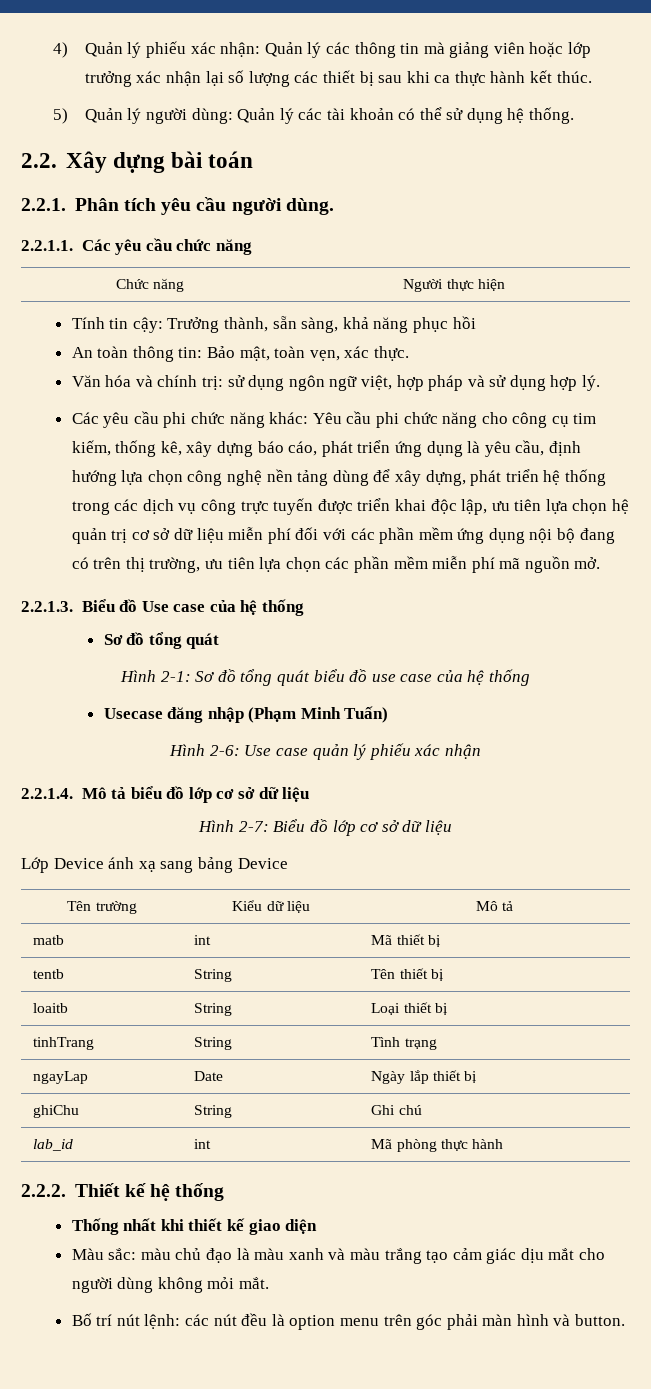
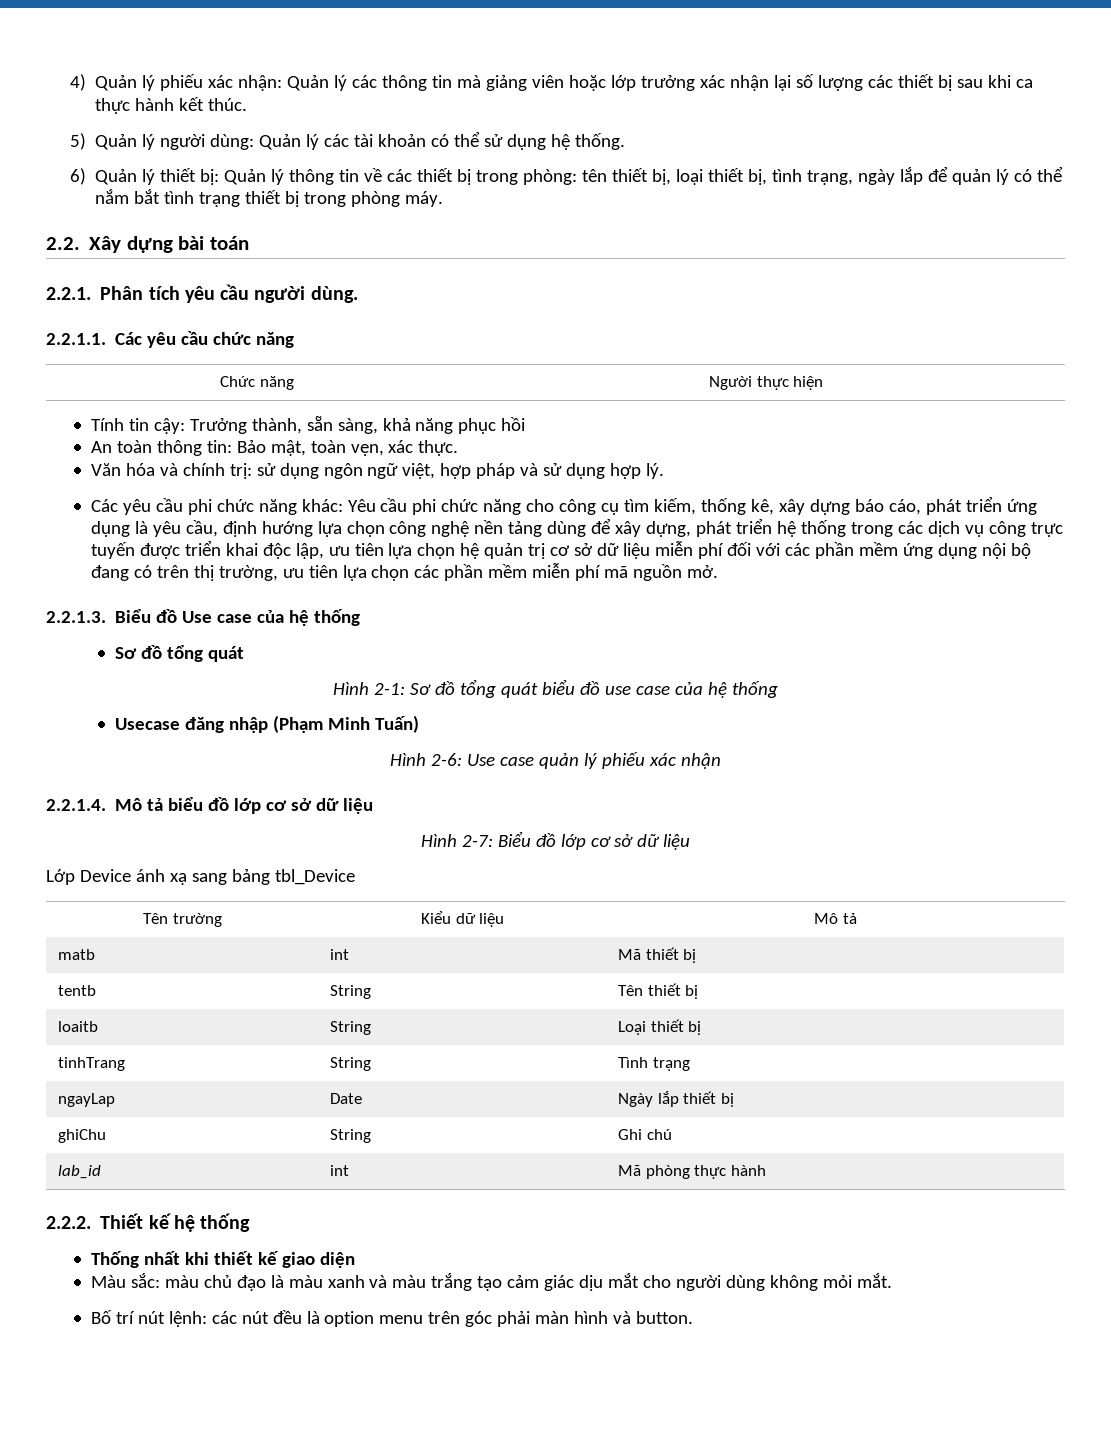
+ 6) Quản lý thiết bị: Quản lý thông tin về các thiết bị trong phòng: tên thiết bị, loại thiết bị, tình trạng, ngày lắp để quản lý có thể nắm bắt tình trạng thiết bị trong phòng máy.
- Yêu cầu phi chức năng cho công cụ tim kiếm, thống kê, xây dựng báo cáo, phát triển ứng dụng là yêu cầu, định hướng lựa chọn công nghệ nền tảng dùng để xây dựng, phát triển hệ thống trong các dịch vụ công trực tuyến được triển khai độc lập, ưu tiên lựa chọn hệ quản trị cơ sở dữ liệu miễn phí đối với các phần mềm ứng dụng nội bộ đang có trên thị trường, ưu tiên lựa chọn các phần mềm miễn phí mã nguồn mở.
+ Yêu cầu phi chức năng cho công cụ tìm kiếm, thống kê, xây dựng báo cáo, phát triển ứng dụng là yêu cầu, định hướng lựa chọn công nghệ nền tảng dùng để xây dựng, phát triển hệ thống trong các dịch vụ công trực tuyến được triển khai độc lập, ưu tiên lựa chọn hệ quản trị cơ sở dữ liệu miễn phí đối với các phần mềm ứng dụng nội bộ đang có trên thị trường, ưu tiên lựa chọn các phần mềm miễn phí mã nguồn mở.
- Lớp Device ánh xạ sang bảng Device
+ Lớp Device ánh xạ sang bảng tbl_Device

